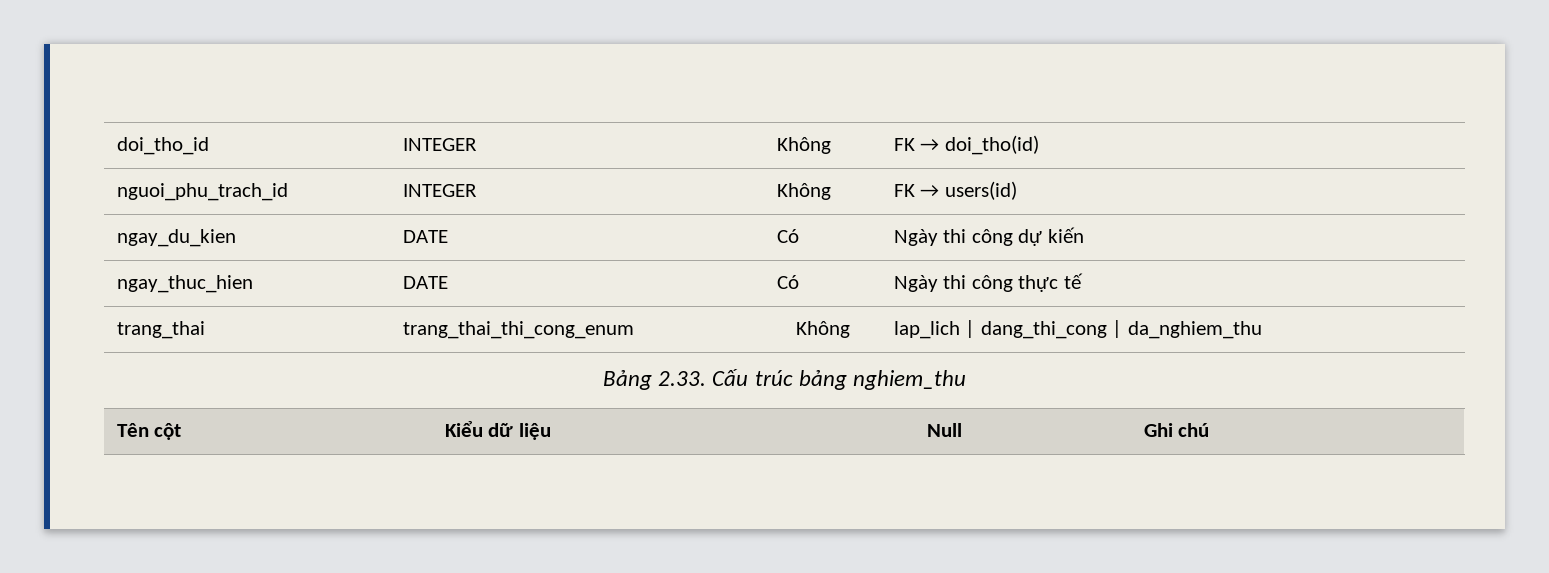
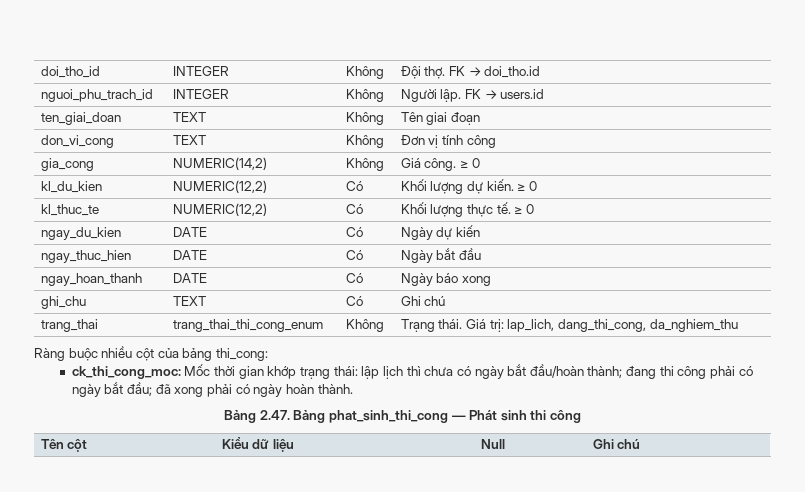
- doi_tho_id | INTEGER | Không | FK → doi_tho(id)
+ doi_tho_id | INTEGER | Không | Đội thợ. FK → doi_tho.id
- nguoi_phu_trach_id | INTEGER | Không | FK → users(id)
+ nguoi_phu_trach_id | INTEGER | Không | Người lập. FK → users.id
+ ten_giai_doan | TEXT | Không | Tên giai đoạn
+ don_vi_cong | TEXT | Không | Đơn vị tính công
+ gia_cong | NUMERIC(14,2) | Không | Giá công. ≥ 0
+ kl_du_kien | NUMERIC(12,2) | Có | Khối lượng dự kiến. ≥ 0
+ kl_thuc_te | NUMERIC(12,2) | Có | Khối lượng thực tế. ≥ 0
- ngay_du_kien | DATE | Có | Ngày thi công dự kiến
+ ngay_du_kien | DATE | Có | Ngày dự kiến
- ngay_thuc_hien | DATE | Có | Ngày thi công thực tế
- trang_thai | trang_thai_thi_cong_enum | Không | lap_lich | dang_thi_cong | da_nghiem_thu
- Bảng 2.33. Cấu trúc bảng nghiem_thu
+ ngay_thuc_hien | DATE | Có | Ngày bắt đầu
+ ngay_hoan_thanh | DATE | Có | Ngày báo xong
+ ghi_chu | TEXT | Có | Ghi chú
+ trang_thai | trang_thai_thi_cong_enum | Không | Trạng thái. Giá trị: lap_lich, dang_thi_cong, da_nghiem_thu
+ Ràng buộc nhiều cột của bảng thi_cong:
+ ck_thi_cong_moc: Mốc thời gian khớp trạng thái: lập lịch thì chưa có ngày bắt đầu/hoàn thành; đang thi công phải có ngày bắt đầu; đã xong phải có ngày hoàn thành.
+ Bảng 2.47. Bảng phat_sinh_thi_cong — Phát sinh thi công

